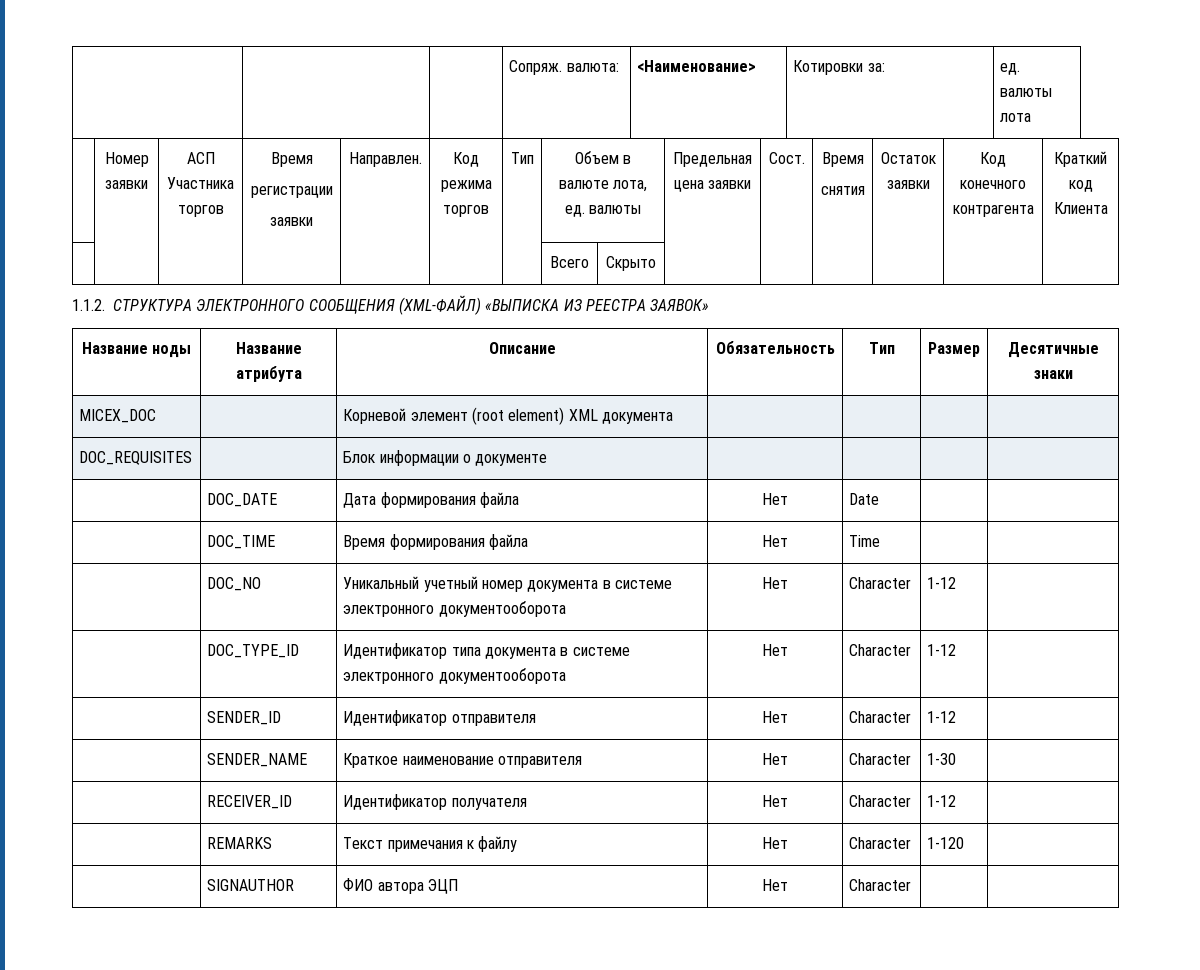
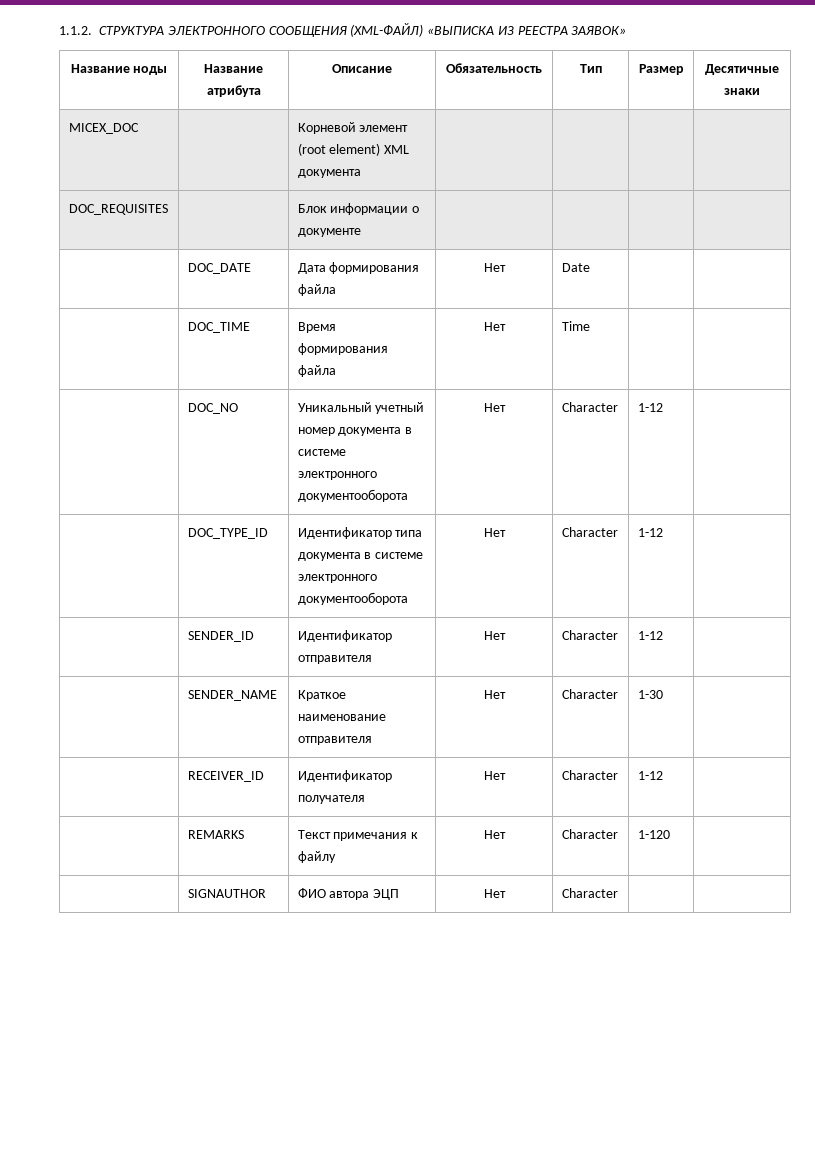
- | | | Сопряж. валюта: | <Наименование> | Котировки за: | ед. валюты лота
- | Номер заявки | АСП Участника торгов | Время
- регистрации
- заявки | Направлен. | Код режима торгов | Тип | Объем в валюте лота, ед. валюты | Предельная цена заявки | Сост. | Время
- снятия | Остаток заявки | Код конечного контрагента | Краткий код Клиента
- | | | | | | | Всего | Скрыто | | | | | |

